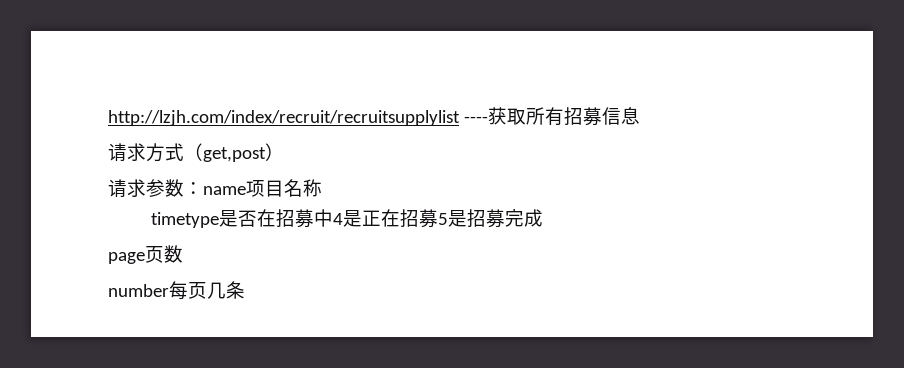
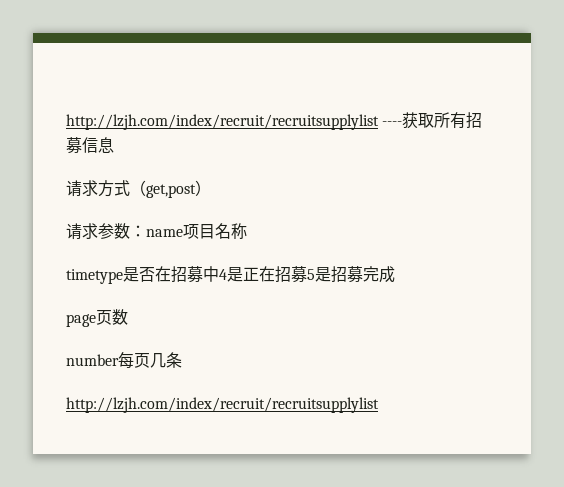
  number每页几条
+ http://lzjh.com/index/recruit/recruitsupplylist

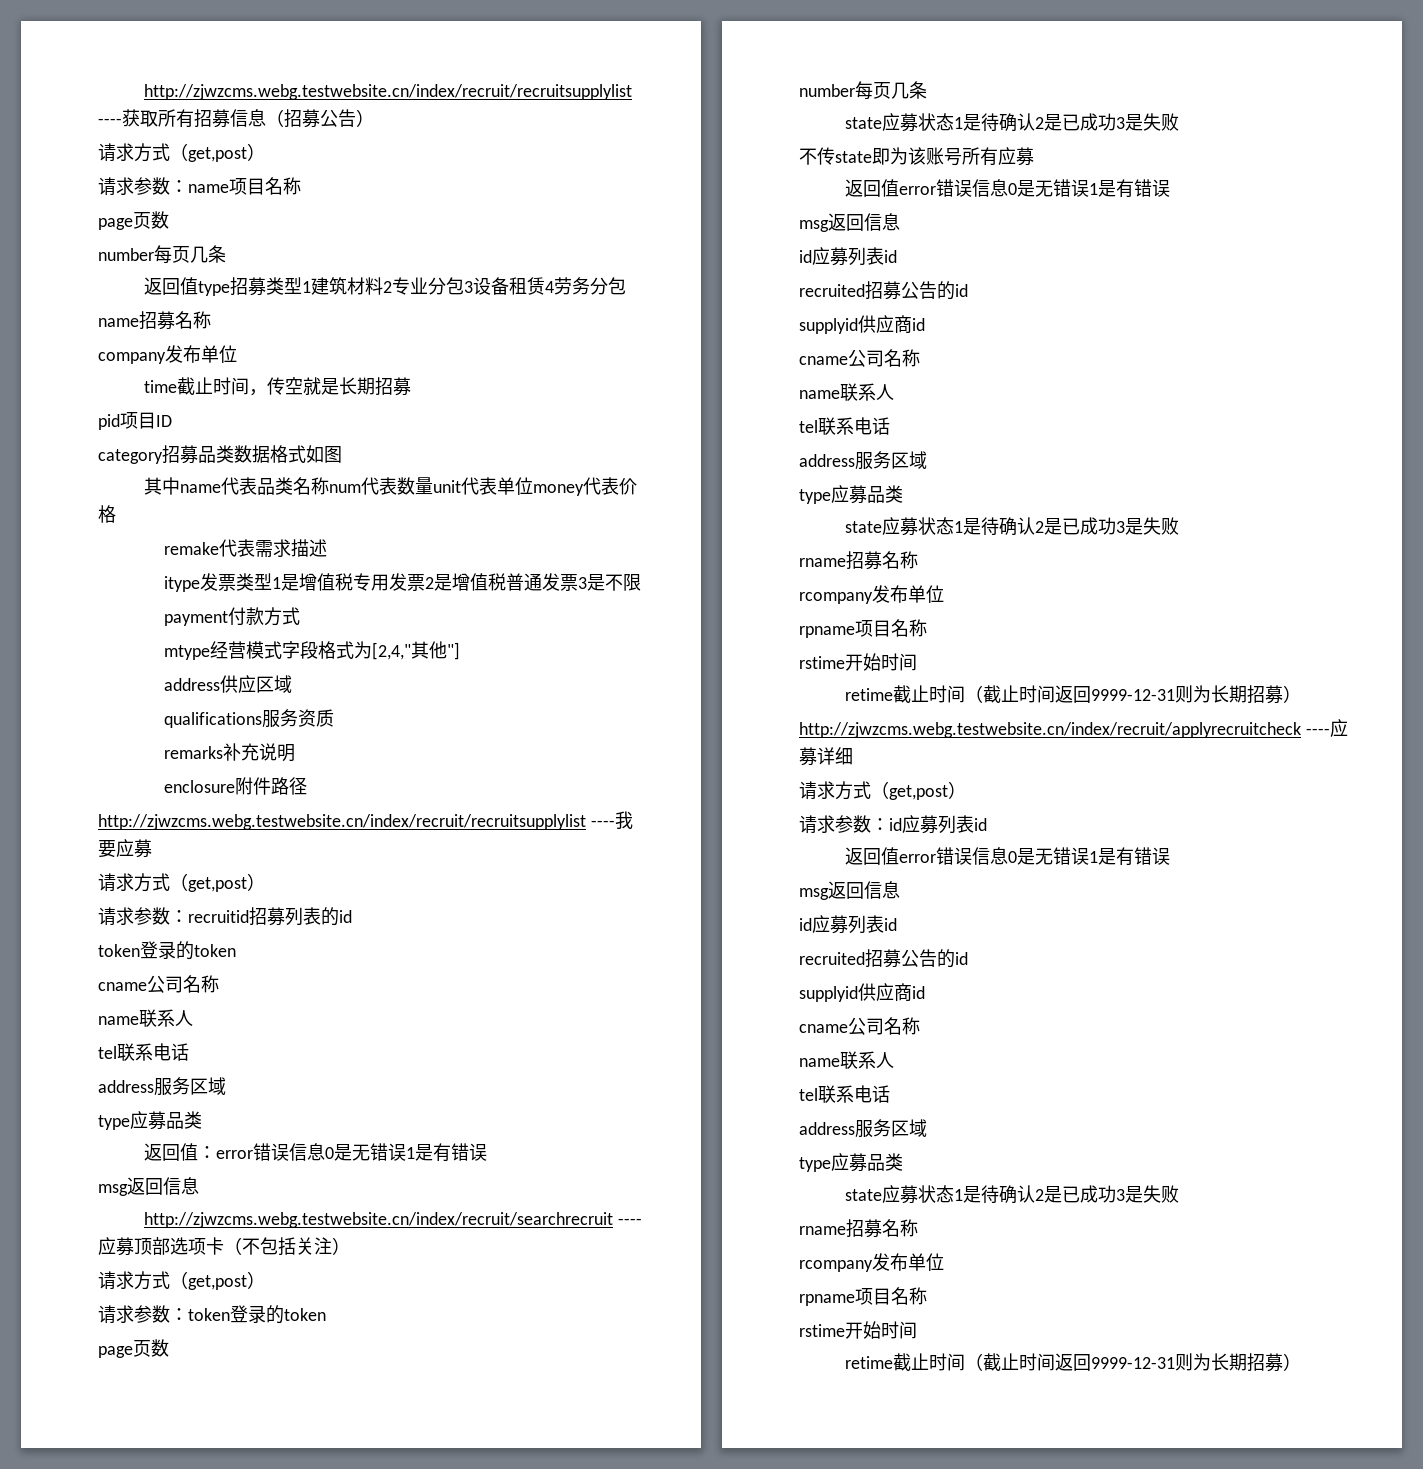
- http://lzjh.com/index/recruit/recruitsupplylist ----获取所有招募信息
+ http://zjwzcms.webg.testwebsite.cn/index/recruit/recruitsupplylist ----获取所有招募信息（招募公告）
  请求参数：name项目名称
- timetype是否在招募中4是正在招募5是招募完成
  page页数
  number每页几条
- http://lzjh.com/index/recruit/recruitsupplylist
+ 返回值type招募类型1建筑材料2专业分包3设备租赁4劳务分包
+ name招募名称
+ company发布单位
+ time截止时间，传空就是长期招募
+ pid项目ID
+ category招募品类数据格式如图
+ 其中name代表品类名称num代表数量unit代表单位money代表价格
+ remake代表需求描述
+ itype发票类型1是增值税专用发票2是增值税普通发票3是不限
+ payment付款方式
+ mtype经营模式字段格式为[2,4,"其他"]
+ address供应区域
+ qualifications服务资质
+ remarks补充说明
+ enclosure附件路径
+ http://zjwzcms.webg.testwebsite.cn/index/recruit/recruitsupplylist ----我要应募
+ 请求方式（get,post）
+ 请求参数：recruitid招募列表的id
+ token登录的token
+ cname公司名称
+ name联系人
+ tel联系电话
+ address服务区域
+ type应募品类
+ 返回值：error错误信息0是无错误1是有错误
+ msg返回信息
+ http://zjwzcms.webg.testwebsite.cn/index/recruit/searchrecruit ----应募顶部选项卡（不包括关注）
+ 请求方式（get,post）
+ 请求参数：token登录的token
+ page页数
+ number每页几条
+ state应募状态1是待确认2是已成功3是失败
+ 不传state即为该账号所有应募
+ 返回值error错误信息0是无错误1是有错误
+ msg返回信息
+ id应募列表id
+ recruited招募公告的id
+ supplyid供应商id
+ cname公司名称
+ name联系人
+ tel联系电话
+ address服务区域
+ type应募品类
+ state应募状态1是待确认2是已成功3是失败
+ rname招募名称
+ rcompany发布单位
+ rpname项目名称
+ rstime开始时间
+ retime截止时间（截止时间返回9999-12-31则为长期招募）
+ http://zjwzcms.webg.testwebsite.cn/index/recruit/applyrecruitcheck ----应募详细
+ 请求方式（get,post）
+ 请求参数：id应募列表id
+ 返回值error错误信息0是无错误1是有错误
+ msg返回信息
+ id应募列表id
+ recruited招募公告的id
+ supplyid供应商id
+ cname公司名称
+ name联系人
+ tel联系电话
+ address服务区域
+ type应募品类
+ state应募状态1是待确认2是已成功3是失败
+ rname招募名称
+ rcompany发布单位
+ rpname项目名称
+ rstime开始时间
+ retime截止时间（截止时间返回9999-12-31则为长期招募）

